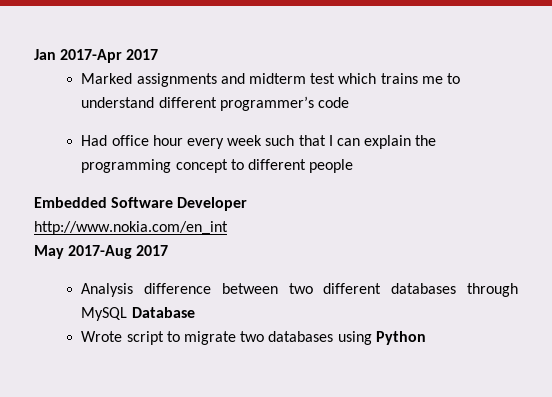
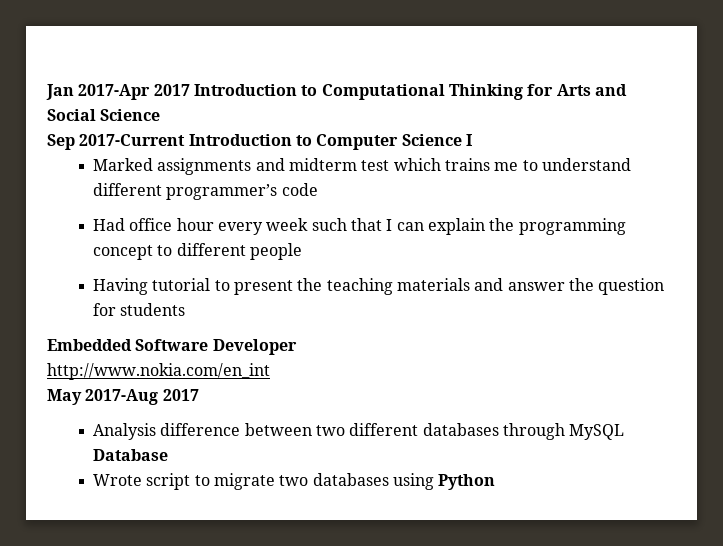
- Jan 2017-Apr 2017
+ Jan 2017-Apr 2017 Introduction to Computational Thinking for Arts and Social Science
+ Sep 2017-Current Introduction to Computer Science I
+ Having tutorial to present the teaching materials and answer the question for students

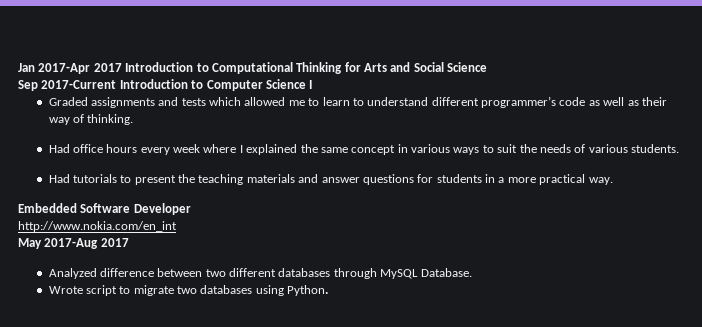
- Marked assignments and midterm test which trains me to understand different programmer’s code
+ Graded assignments and tests which allowed me to learn to understand different programmer’s code as well as their way of thinking.
- Had office hour every week such that I can explain the programming concept to different people
- Having tutorial to present the teaching materials and answer the question for students
+ Had office hours every week where I explained the same concept in various ways to suit the needs of various students.
+ Had tutorials to present the teaching materials and answer questions for students in a more practical way.
- Analysis difference between two different databases through MySQL Database
+ Analyzed difference between two different databases through MySQL Database.
- Wrote script to migrate two databases using Python
+ Wrote script to migrate two databases using Python.

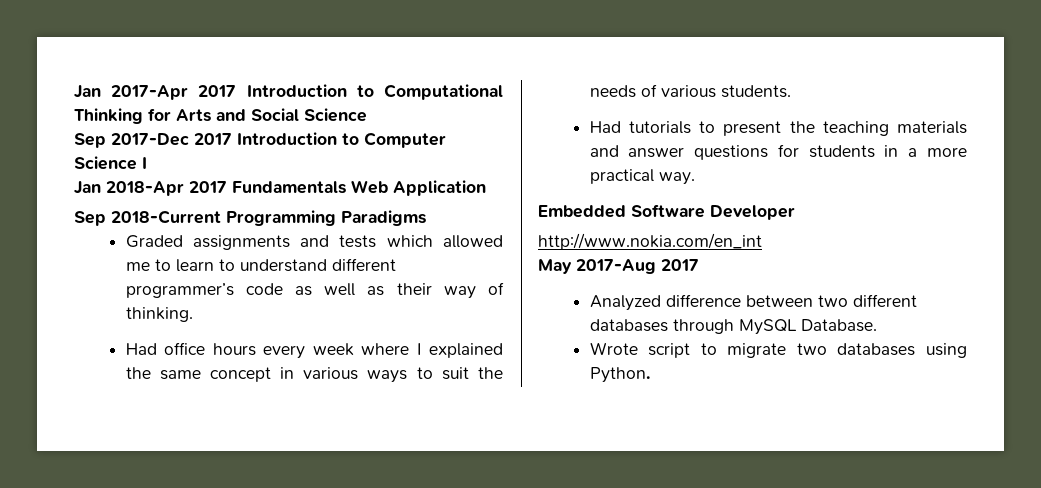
- Sep 2017-Current Introduction to Computer Science I
+ Sep 2017-Dec 2017 Introduction to Computer Science I
+ Jan 2018-Apr 2017 Fundamentals Web Application
+ Sep 2018-Current Programming Paradigms

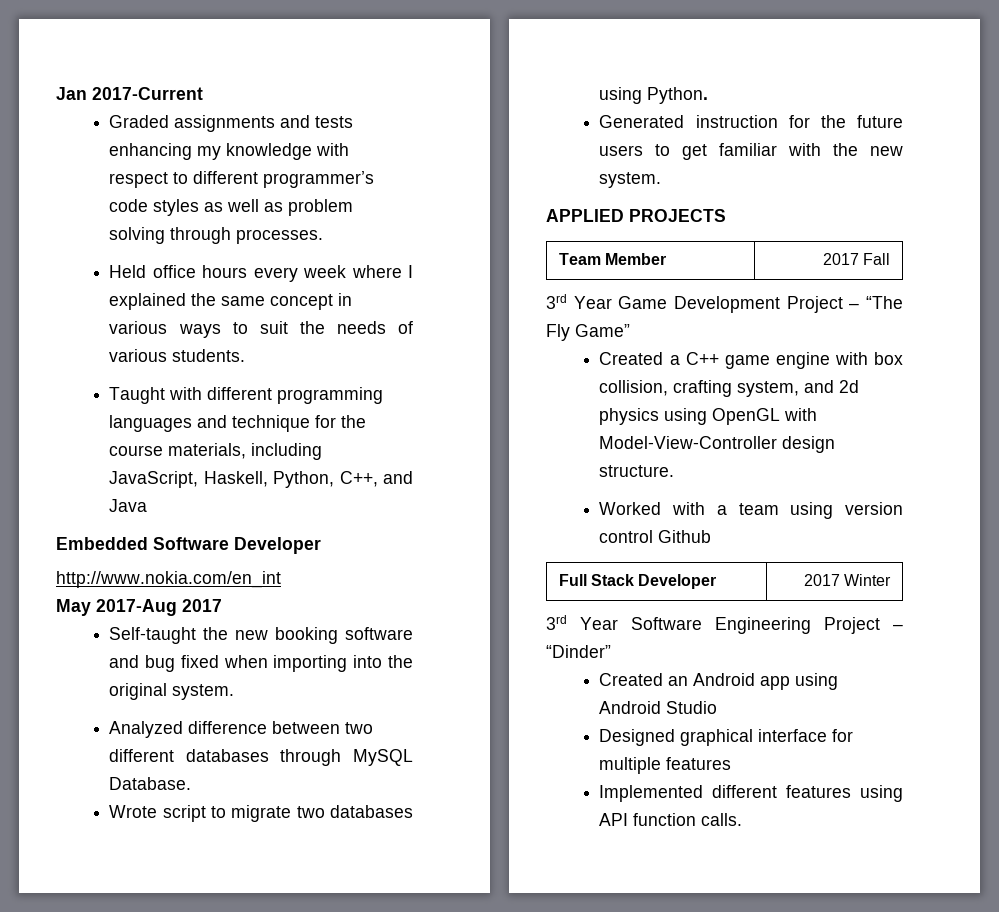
- Jan 2017-Apr 2017 Introduction to Computational Thinking for Arts and Social Science
- Sep 2017-Dec 2017 Introduction to Computer Science I
- Jan 2018-Apr 2017 Fundamentals Web Application
- Sep 2018-Current Programming Paradigms
- Graded assignments and tests which allowed me to learn to understand different programmer’s code as well as their way of thinking.
- Had office hours every week where I explained the same concept in various ways to suit the needs of various students.
+ Jan 2017-Current
+ Graded assignments and tests enhancing my knowledge with respect to different programmer’s code styles as well as problem solving through processes.
+ Held office hours every week where I explained the same concept in various ways to suit the needs of various students.
- Had tutorials to present the teaching materials and answer questions for students in a more practical way.
+ Taught with different programming languages and technique for the course materials, including JavaScript, Haskell, Python, C++, and Java
+ Self-taught the new booking software and bug fixed when importing into the original system.
+ Generated instruction for the future users to get familiar with the new system.
+ APPLIED PROJECTS
+ Team Member | 2017 Fall
+ 3rd Year Game Development Project – “The Fly Game”
+ Created a C++ game engine with box collision, crafting system, and 2d physics using OpenGL with Model-View-Controller design structure.
+ Worked with a team using version control Github
+ Full Stack Developer | 2017 Winter
+ 3rd Year Software Engineering Project – “Dinder”
+ Created an Android app using Android Studio
+ Designed graphical interface for multiple features
+ Implemented different features using API function calls.

